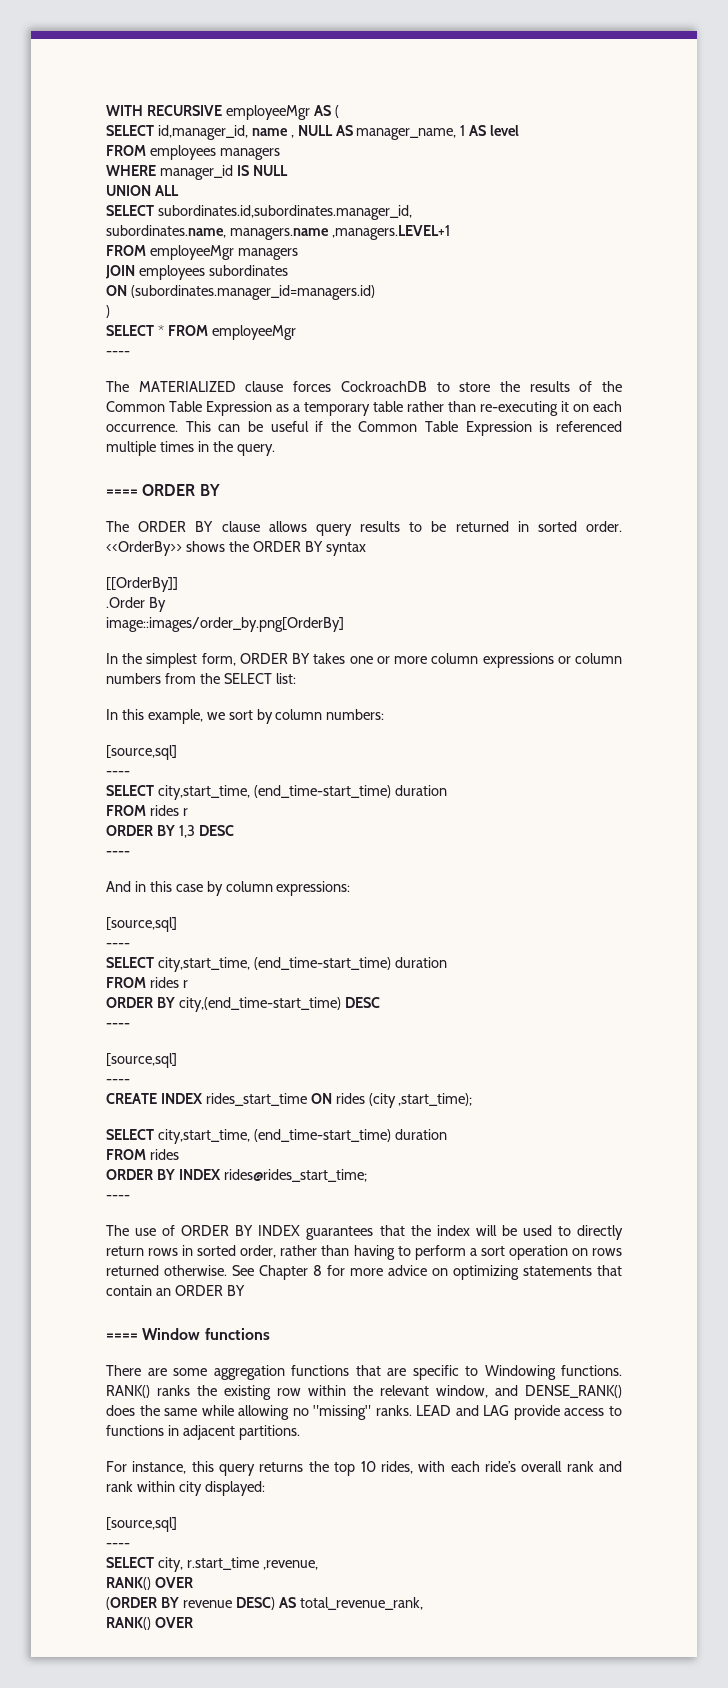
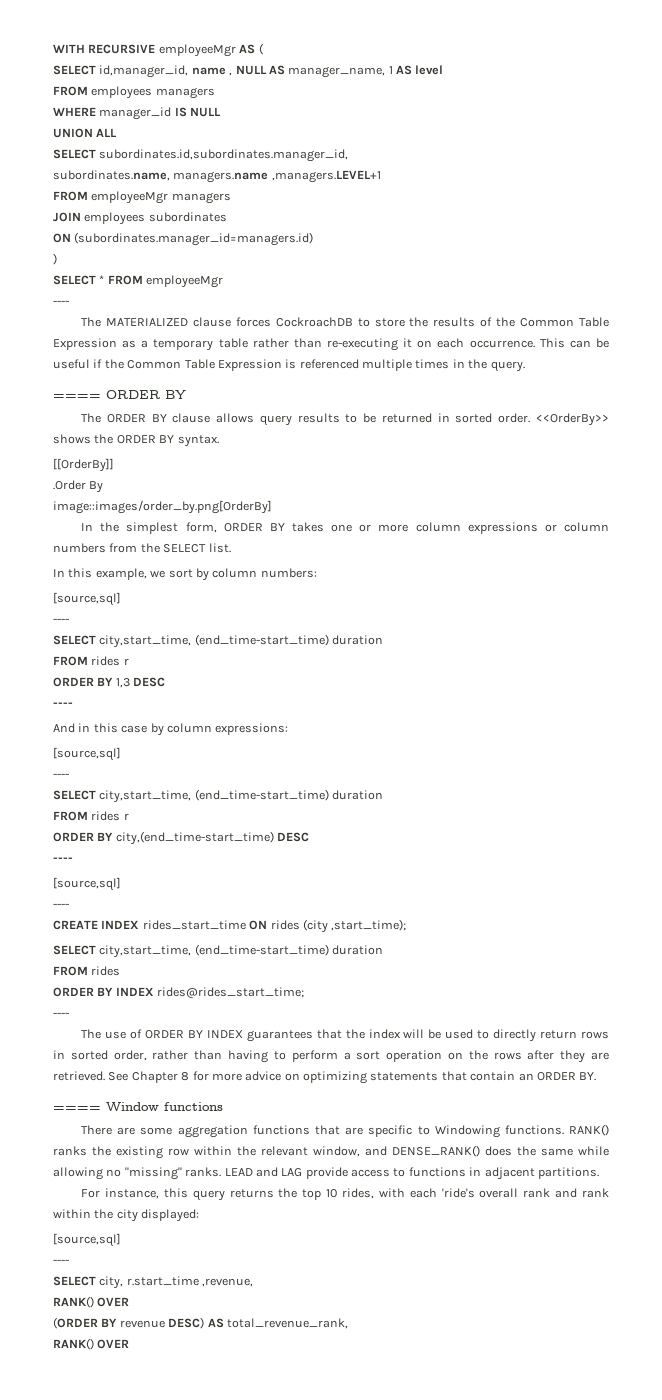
- <<OrderBy>> shows the ORDER BY syntax
+ <<OrderBy>> shows the ORDER BY syntax.
- In the simplest form, ORDER BY takes one or more column expressions or column numbers from the SELECT list:
+ In the simplest form, ORDER BY takes one or more column expressions or column numbers from the SELECT list.
- The use of ORDER BY INDEX guarantees that the index will be used to directly return rows in sorted order, rather than having to perform a sort operation on rows returned otherwise.
+ The use of ORDER BY INDEX guarantees that the index will be used to directly return rows in sorted order, rather than having to perform a sort operation on the rows after they are retrieved.
- See Chapter 8 for more advice on optimizing statements that contain an ORDER BY
+ See Chapter 8 for more advice on optimizing statements that contain an ORDER BY.
- For instance, this query returns the top 10 rides, with each ride’s overall rank and rank within city displayed:
+ For instance, this query returns the top 10 rides, with each 'ride's overall rank and rank within the city displayed:

